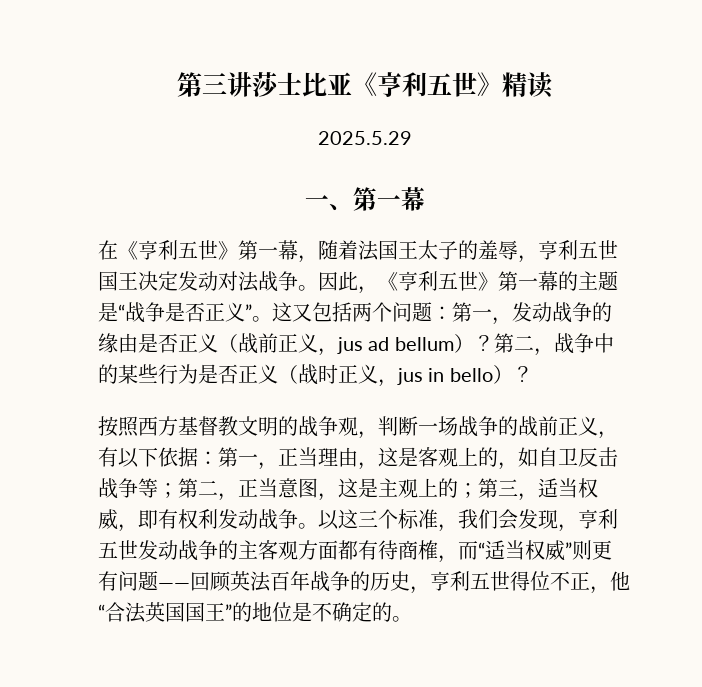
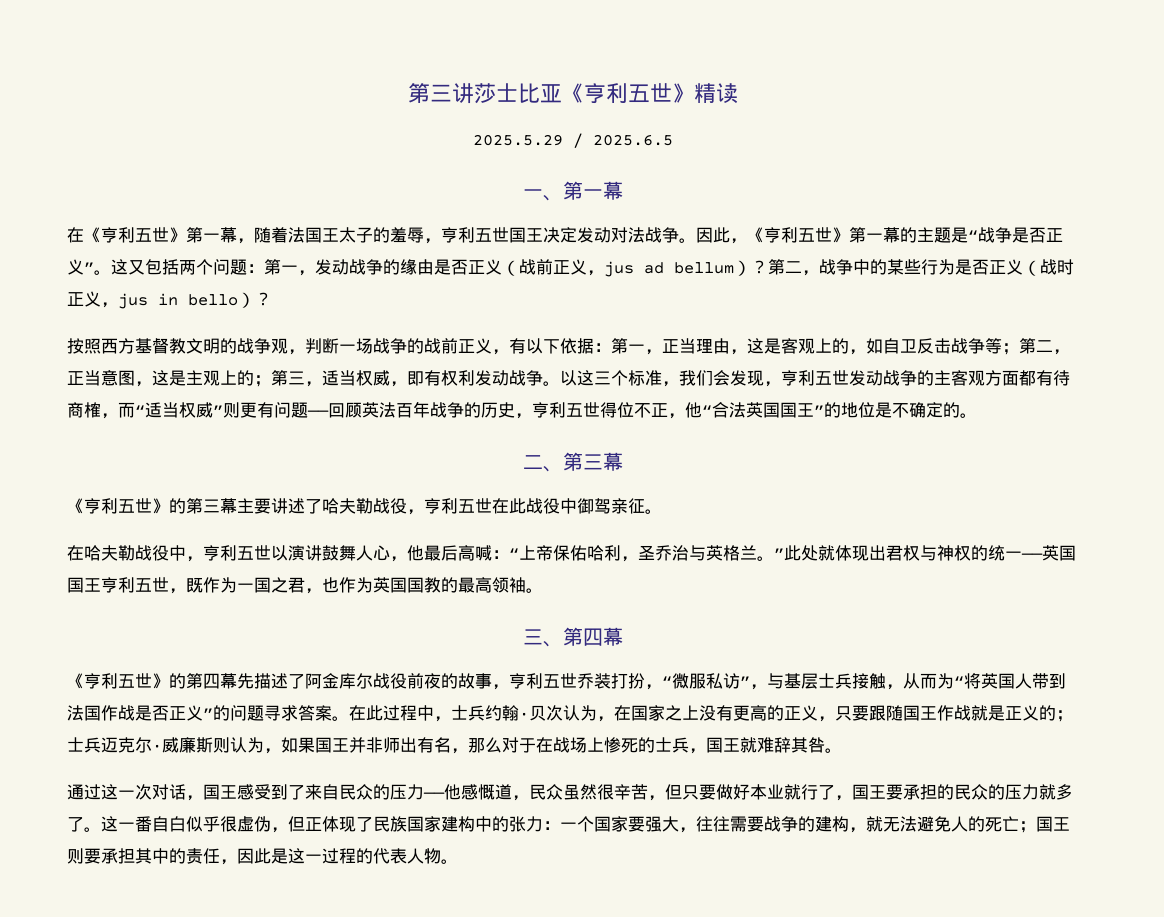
- 2025.5.29
+ 2025.5.29 / 2025.6.5
+ 二、第三幕
+ 《亨利五世》的第三幕主要讲述了哈夫勒战役，亨利五世在此战役中御驾亲征。
+ 在哈夫勒战役中，亨利五世以演讲鼓舞人心，他最后高喊：“上帝保佑哈利，圣乔治与英格兰。”此处就体现出君权与神权的统一——英国国王亨利五世，既作为一国之君，也作为英国国教的最高领袖。
+ 三、第四幕
+ 《亨利五世》的第四幕先描述了阿金库尔战役前夜的故事，亨利五世乔装打扮，“微服私访”，与基层士兵接触，从而为“将英国人带到法国作战是否正义”的问题寻求答案。在此过程中，士兵约翰·贝次认为，在国家之上没有更高的正义，只要跟随国王作战就是正义的；士兵迈克尔·威廉斯则认为，如果国王并非师出有名，那么对于在战场上惨死的士兵，国王就难辞其咎。
+ 通过这一次对话，国王感受到了来自民众的压力——他感慨道，民众虽然很辛苦，但只要做好本业就行了，国王要承担的民众的压力就多了。这一番自白似乎很虚伪，但正体现了民族国家建构中的张力：一个国家要强大，往往需要战争的建构，就无法避免人的死亡；国王则要承担其中的责任，因此是这一过程的代表人物。

